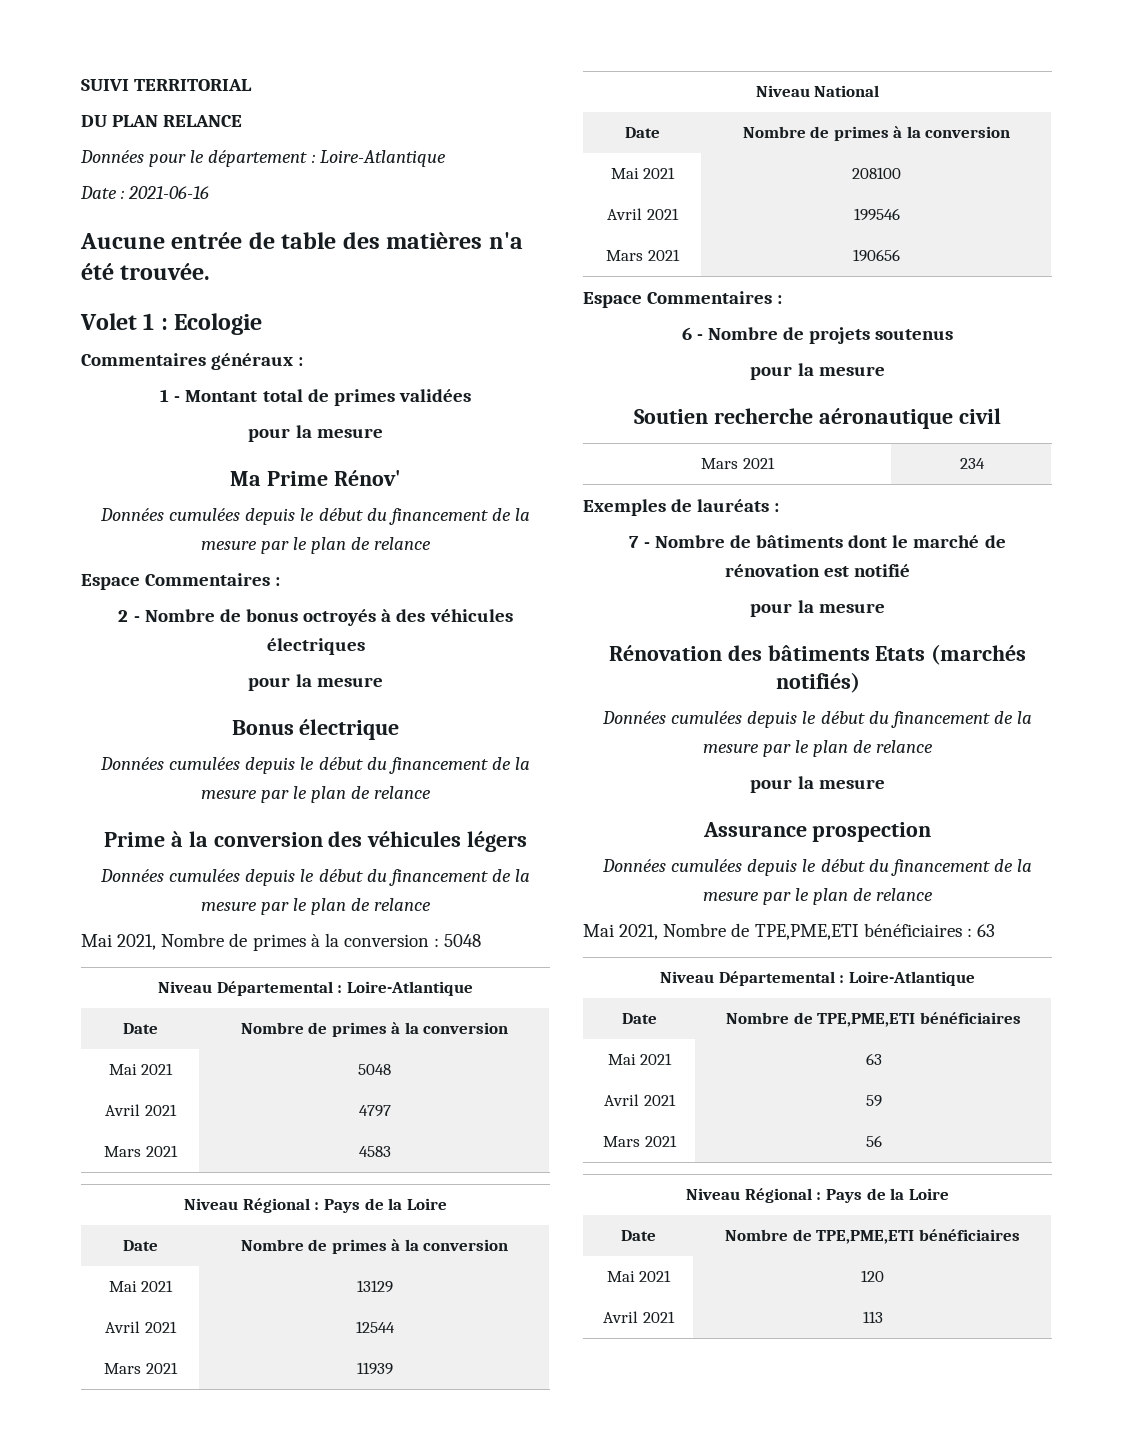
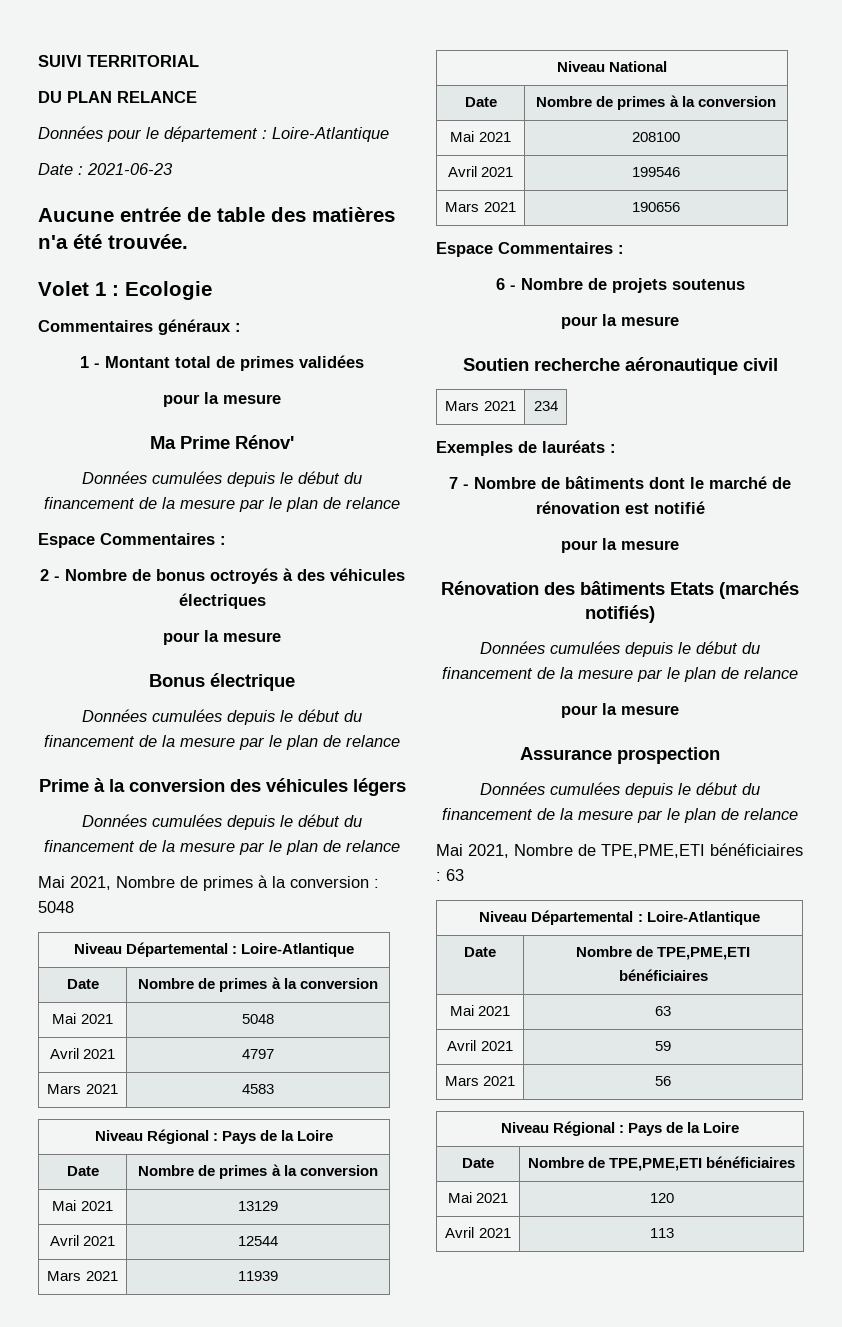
- Date : 2021-06-16
+ Date : 2021-06-23

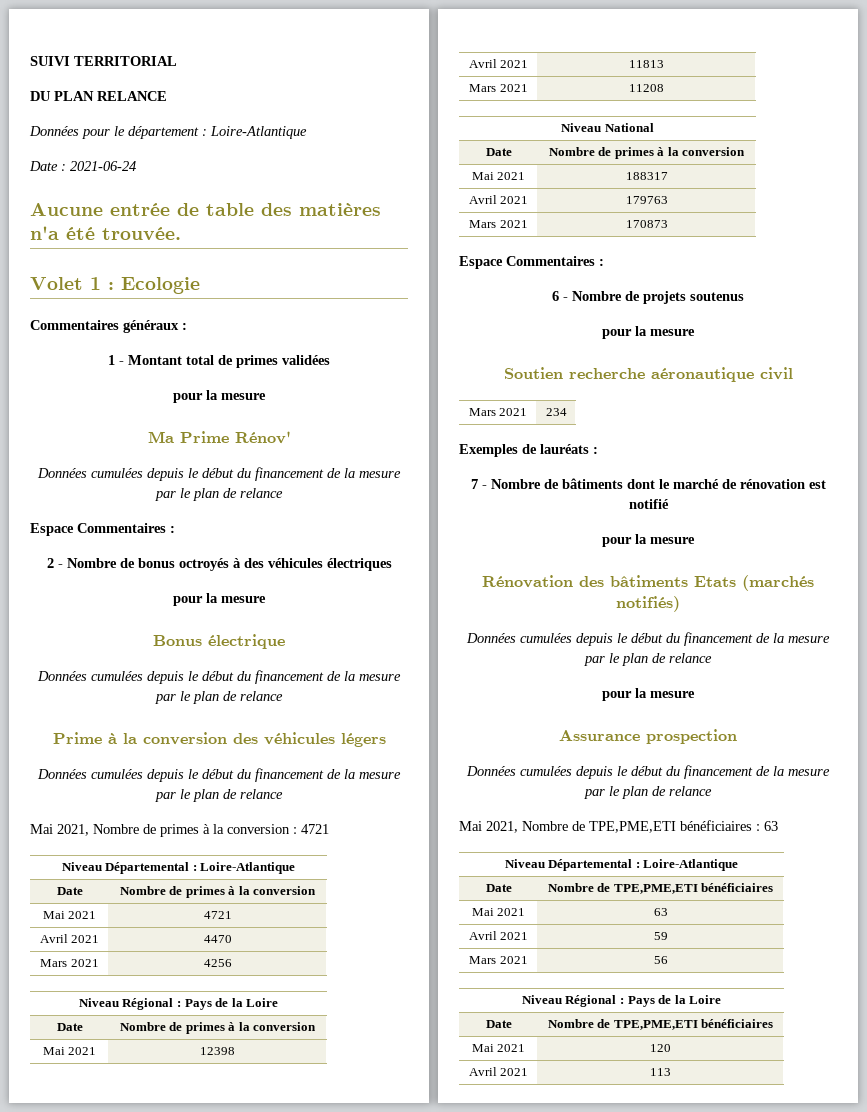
- Date : 2021-06-23
+ Date : 2021-06-24
- Mai 2021, Nombre de primes à la conversion : 5048
+ Mai 2021, Nombre de primes à la conversion : 4721
- Mai 2021 | 5048
- Avril 2021 | 4797
- Mars 2021 | 4583
+ Mai 2021 | 4721
+ Avril 2021 | 4470
+ Mars 2021 | 4256
- Mai 2021 | 13129
- Avril 2021 | 12544
- Mars 2021 | 11939
+ Mai 2021 | 12398
+ Avril 2021 | 11813
+ Mars 2021 | 11208
- Mai 2021 | 208100
- Avril 2021 | 199546
- Mars 2021 | 190656
+ Mai 2021 | 188317
+ Avril 2021 | 179763
+ Mars 2021 | 170873

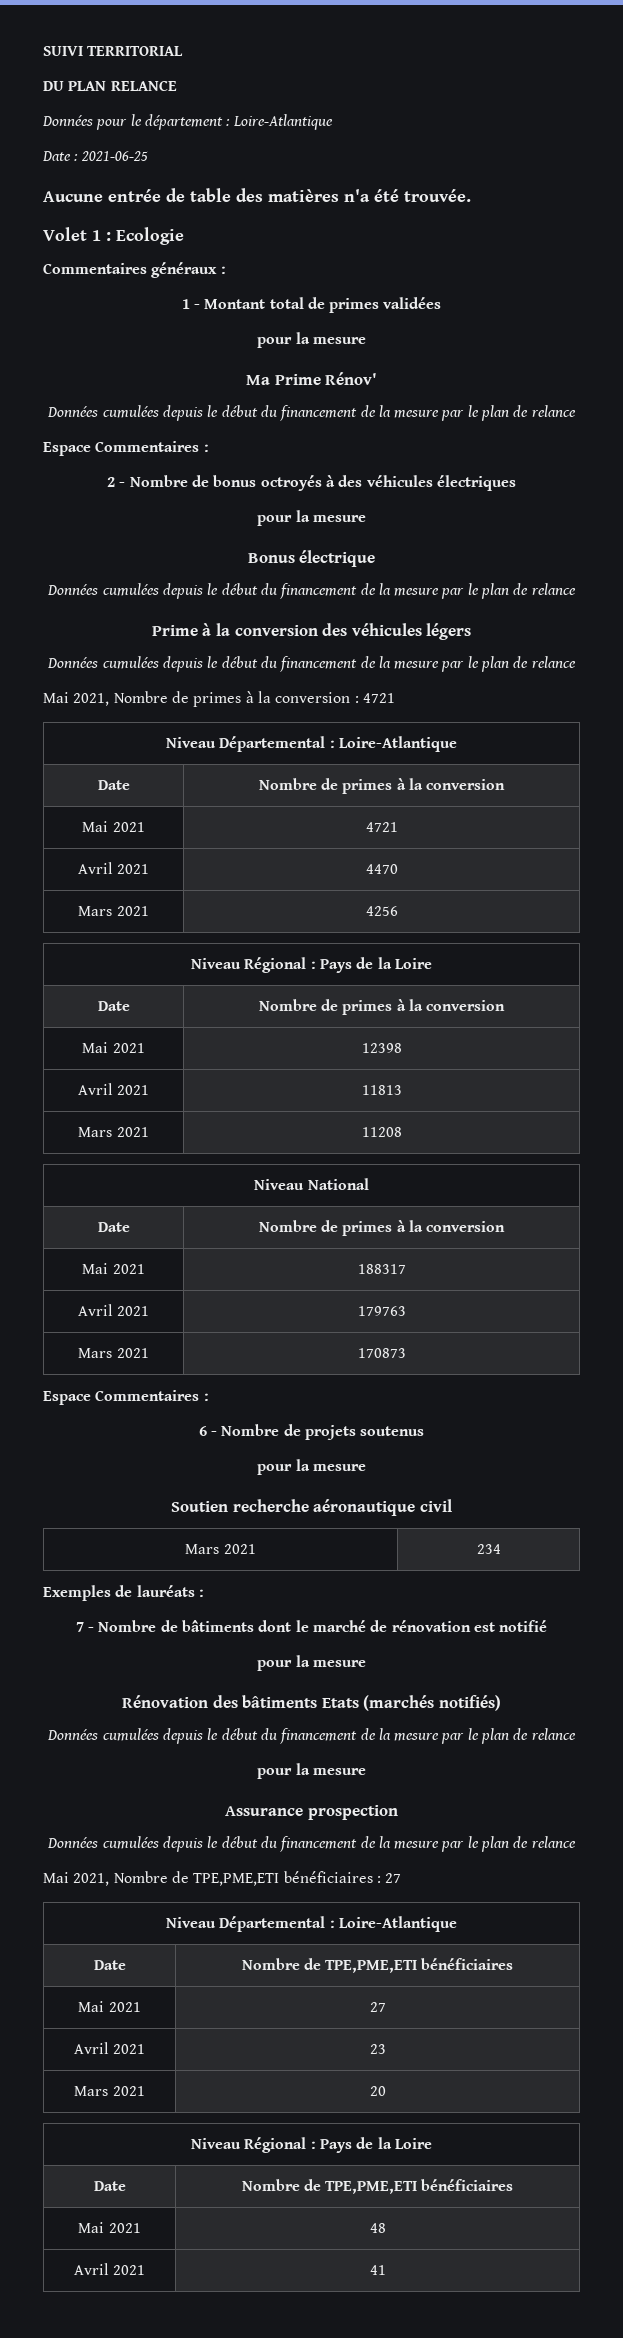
- Date : 2021-06-24
+ Date : 2021-06-25
- Mai 2021, Nombre de TPE,PME,ETI bénéficiaires : 63
+ Mai 2021, Nombre de TPE,PME,ETI bénéficiaires : 27
- Mai 2021 | 63
- Avril 2021 | 59
- Mars 2021 | 56
+ Mai 2021 | 27
+ Avril 2021 | 23
+ Mars 2021 | 20
- Mai 2021 | 120
- Avril 2021 | 113
+ Mai 2021 | 48
+ Avril 2021 | 41

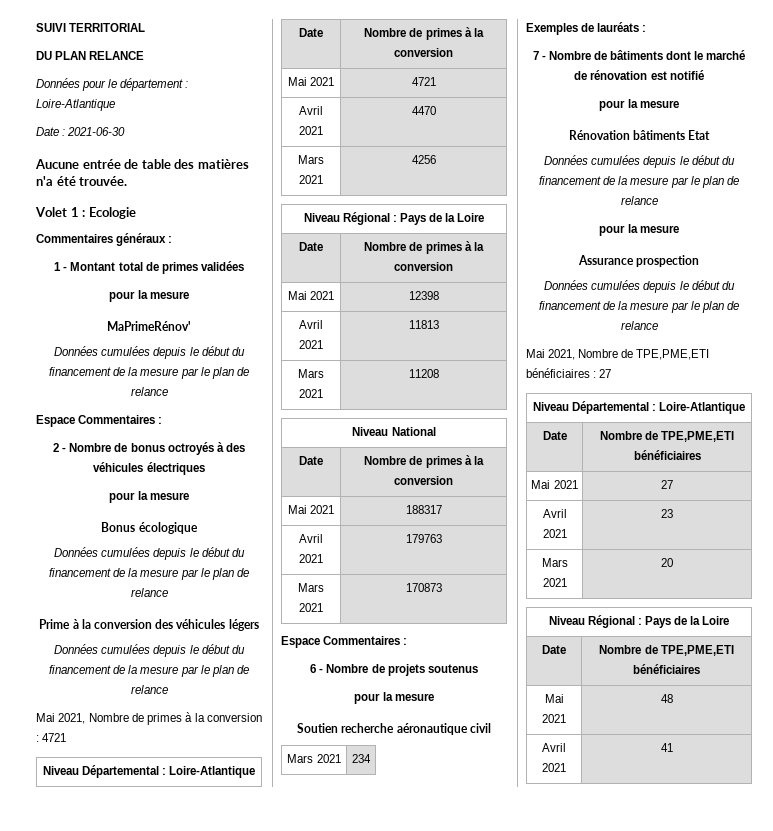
- Date : 2021-06-25
+ Date : 2021-06-30
- Ma Prime Rénov'
+ MaPrimeRénov'
- Bonus électrique
+ Bonus écologique
- Rénovation des bâtiments Etats (marchés notifiés)
+ Rénovation bâtiments Etat

